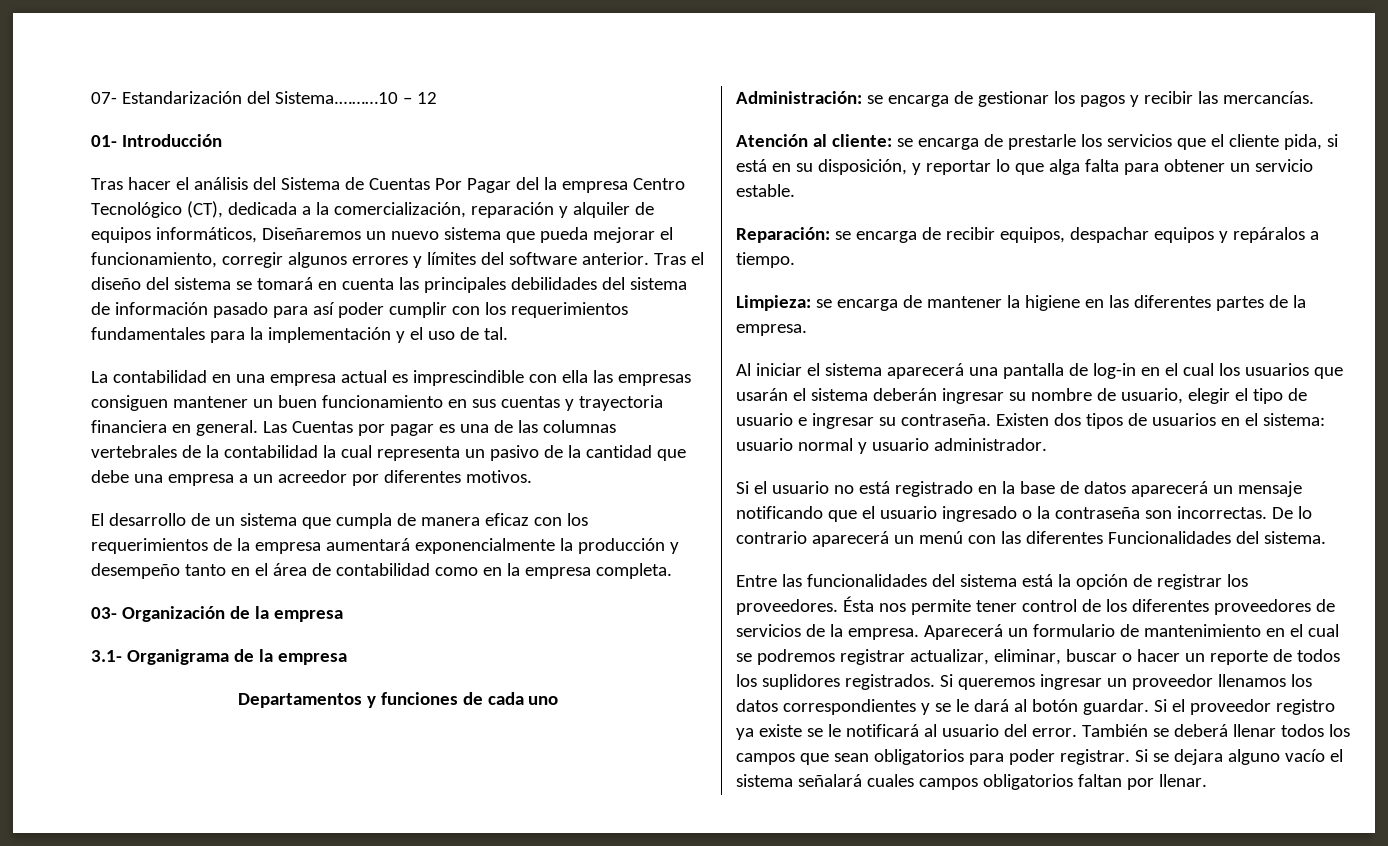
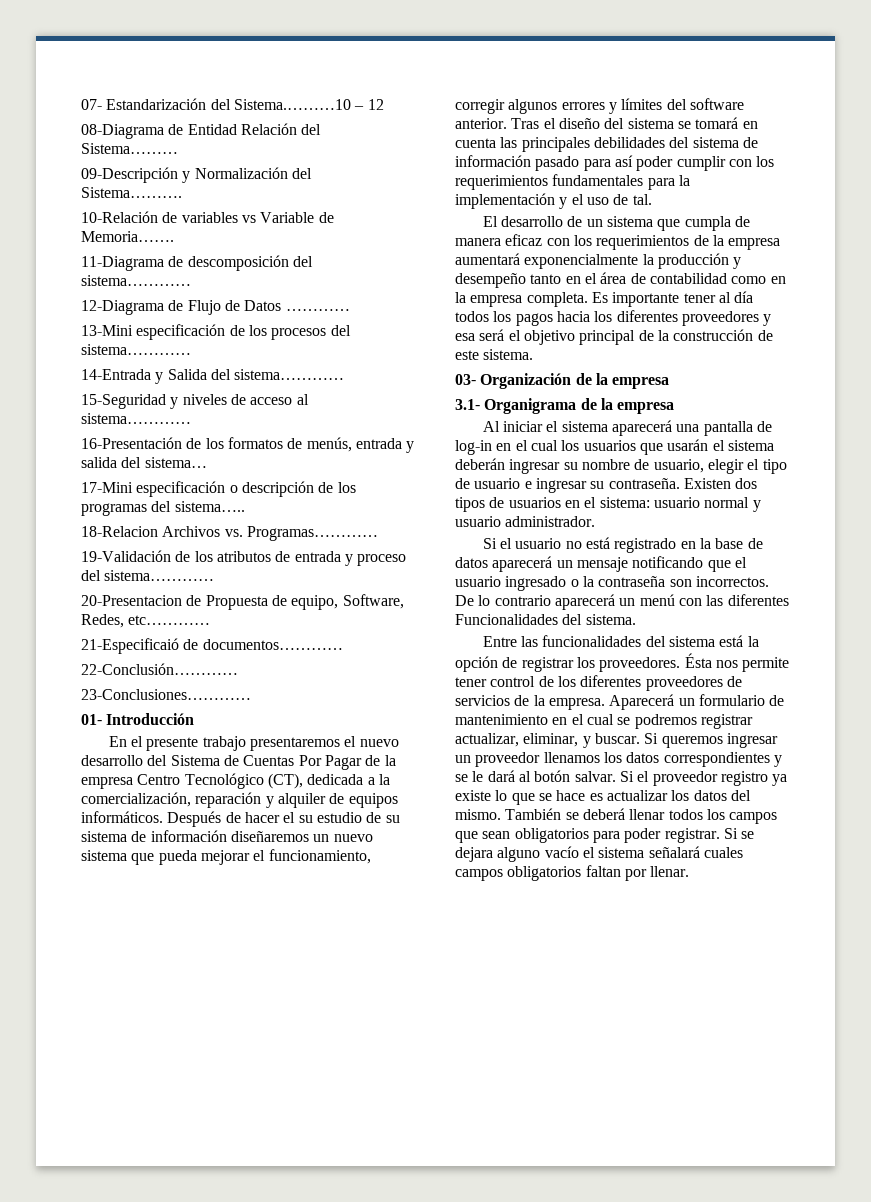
+ 08-Diagrama de Entidad Relación del Sistema………
+ 09-Descripción y Normalización del Sistema……….
+ 10-Relación de variables vs Variable de Memoria…….
+ 11-Diagrama de descomposición del sistema…………
+ 12-Diagrama de Flujo de Datos …………
+ 13-Mini especificación de los procesos del sistema…………
+ 14-Entrada y Salida del sistema…………
+ 15-Seguridad y niveles de acceso al sistema…………
+ 16-Presentación de los formatos de menús, entrada y salida del sistema…
+ 17-Mini especificación o descripción de los programas del sistema…..
+ 18-Relacion Archivos vs. Programas…………
+ 19-Validación de los atributos de entrada y proceso del sistema…………
+ 20-Presentacion de Propuesta de equipo, Software, Redes, etc…………
+ 21-Especificaió de documentos…………
+ 22-Conclusión…………
+ 23-Conclusiones…………
  01- Introducción
- Tras hacer el análisis del Sistema de Cuentas Por Pagar del la empresa Centro Tecnológico (CT), dedicada a la comercialización, reparación y alquiler de equipos informáticos, Diseñaremos un nuevo sistema que pueda mejorar el funcionamiento, corregir algunos errores y límites del software anterior.
+ En el presente trabajo presentaremos el nuevo desarrollo del Sistema de Cuentas Por Pagar de la empresa Centro Tecnológico (CT), dedicada a la comercialización, reparación y alquiler de equipos informáticos. Después de hacer el su estudio de su sistema de información diseñaremos un nuevo sistema que pueda mejorar el funcionamiento, corregir algunos errores y límites del software anterior.
- La contabilidad en una empresa actual es imprescindible con ella las empresas consiguen mantener un buen funcionamiento en sus cuentas y trayectoria financiera en general. Las Cuentas por pagar es una de las columnas vertebrales de la contabilidad la cual representa un pasivo de la cantidad que debe una empresa a un acreedor por diferentes motivos.
+ Es importante tener al día todos los pagos hacia los diferentes proveedores y esa será el objetivo principal de la construcción de este sistema.
- Departamentos y funciones de cada uno
- Administración: se encarga de gestionar los pagos y recibir las mercancías.
- Atención al cliente: se encarga de prestarle los servicios que el cliente pida, si está en su disposición, y reportar lo que alga falta para obtener un servicio estable.
- Reparación: se encarga de recibir equipos, despachar equipos y repáralos a tiempo.
- Limpieza: se encarga de mantener la higiene en las diferentes partes de la empresa.
- Si el usuario no está registrado en la base de datos aparecerá un mensaje notificando que el usuario ingresado o la contraseña son incorrectas.
+ Si el usuario no está registrado en la base de datos aparecerá un mensaje notificando que el usuario ingresado o la contraseña son incorrectos.
- Aparecerá un formulario de mantenimiento en el cual se podremos registrar actualizar, eliminar, buscar o hacer un reporte de todos los suplidores registrados.
+ Aparecerá un formulario de mantenimiento en el cual se podremos registrar actualizar, eliminar, y buscar.
- Si queremos ingresar un proveedor llenamos los datos correspondientes y se le dará al botón guardar.
+ Si queremos ingresar un proveedor llenamos los datos correspondientes y se le dará al botón salvar.
- Si el proveedor registro ya existe se le notificará al usuario del error.
+ Si el proveedor registro ya existe lo que se hace es actualizar los datos del mismo.

